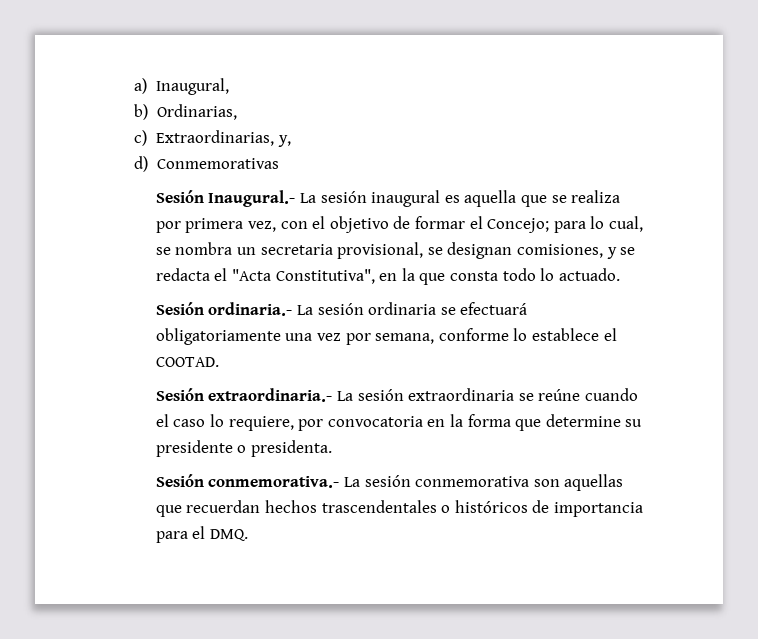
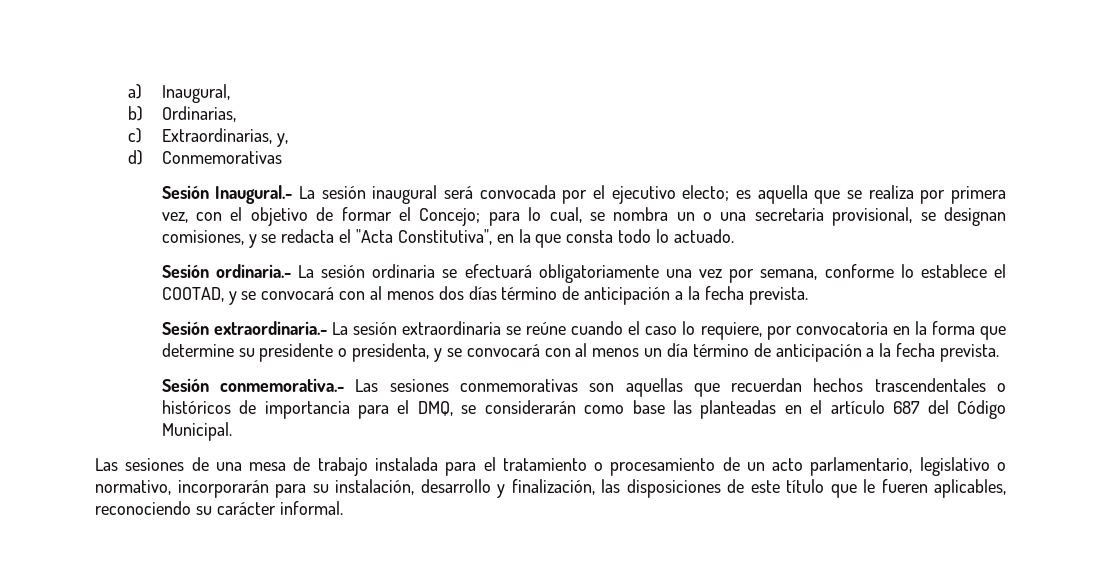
- Sesión Inaugural.- La sesión inaugural es aquella que se realiza por primera vez, con el objetivo de formar el Concejo; para lo cual, se nombra un secretaria provisional, se designan comisiones, y se redacta el "Acta Constitutiva", en la que consta todo lo actuado.
+ Sesión Inaugural.- La sesión inaugural será convocada por el ejecutivo electo; es aquella que se realiza por primera vez, con el objetivo de formar el Concejo; para lo cual, se nombra un o una secretaria provisional, se designan comisiones, y se redacta el "Acta Constitutiva", en la que consta todo lo actuado.
- Sesión ordinaria.- La sesión ordinaria se efectuará obligatoriamente una vez por semana, conforme lo establece el COOTAD.
+ Sesión ordinaria.- La sesión ordinaria se efectuará obligatoriamente una vez por semana, conforme lo establece el COOTAD, y se convocará con al menos dos días término de anticipación a la fecha prevista.
- Sesión extraordinaria.- La sesión extraordinaria se reúne cuando el caso lo requiere, por convocatoria en la forma que determine su presidente o presidenta.
+ Sesión extraordinaria.- La sesión extraordinaria se reúne cuando el caso lo requiere, por convocatoria en la forma que determine su presidente o presidenta, y se convocará con al menos un día término de anticipación a la fecha prevista.
- Sesión conmemorativa.- La sesión conmemorativa son aquellas que recuerdan hechos trascendentales o históricos de importancia para el DMQ.
+ Sesión conmemorativa.- Las sesiones conmemorativas son aquellas que recuerdan hechos trascendentales o históricos de importancia para el DMQ, se considerarán como base las planteadas en el artículo 687 del Código Municipal.
+ Las sesiones de una mesa de trabajo instalada para el tratamiento o procesamiento de un acto parlamentario, legislativo o normativo, incorporarán para su instalación, desarrollo y finalización, las disposiciones de este título que le fueren aplicables, reconociendo su carácter informal.

